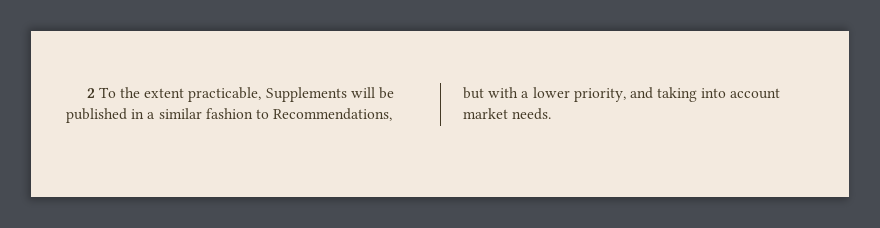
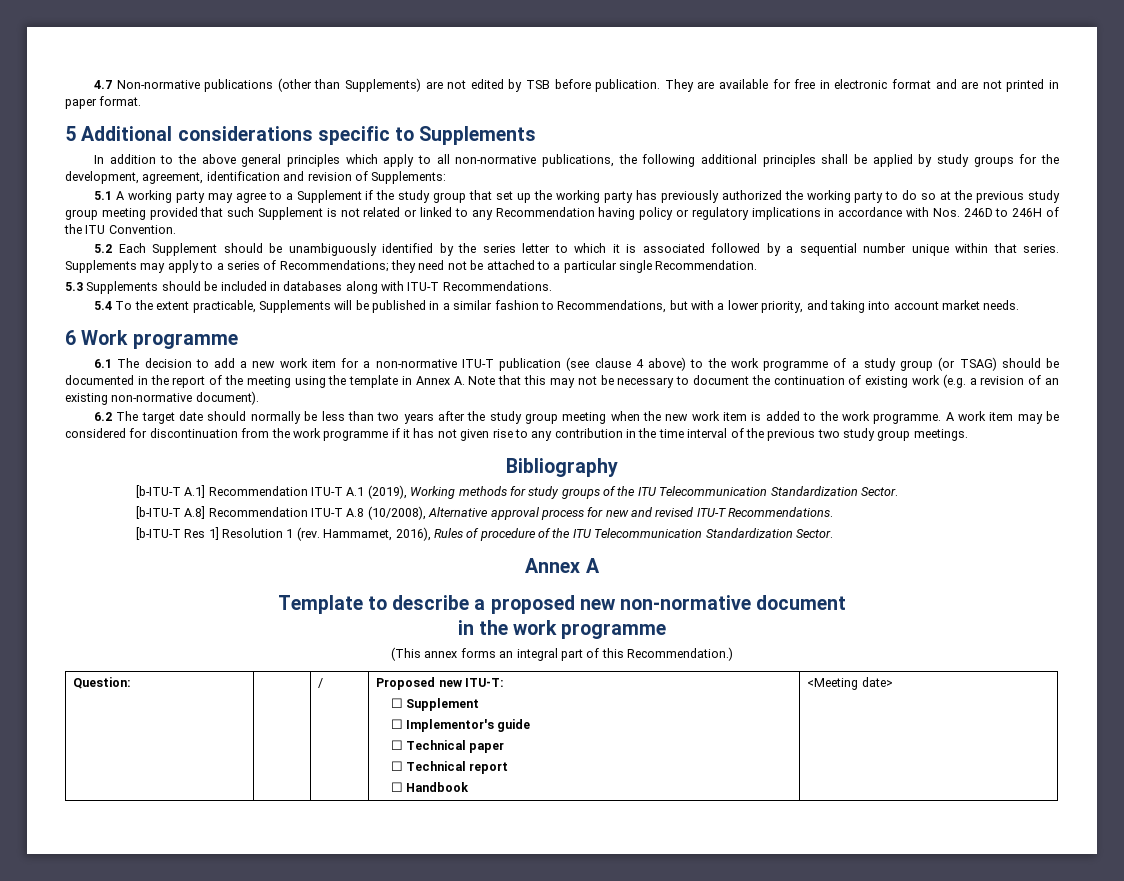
- 2 To the extent practicable, Supplements will be published in a similar fashion to Recommendations, but with a lower priority, and taking into account market needs.
+ 4.7 Non-normative publications (other than Supplements) are not edited by TSB before publication. They are available for free in electronic format and are not printed in paper format.
+ 5 Additional considerations specific to Supplements
+ In addition to the above general principles which apply to all non-normative publications, the following additional principles shall be applied by study groups for the development, agreement, identification and revision of Supplements:
+ 5.1 A working party may agree to a Supplement if the study group that set up the working party has previously authorized the working party to do so at the previous study group meeting provided that such Supplement is not related or linked to any Recommendation having policy or regulatory implications in accordance with Nos. 246D to 246H of the ITU Convention.
+ 5.2 Each Supplement should be unambiguously identified by the series letter to which it is associated followed by a sequential number unique within that series. Supplements may apply to a series of Recommendations; they need not be attached to a particular single Recommendation.
+ 5.3 Supplements should be included in databases along with ITU-T Recommendations.
+ 5.4 To the extent practicable, Supplements will be published in a similar fashion to Recommendations, but with a lower priority, and taking into account market needs.
+ 6 Work programme
+ 6.1 The decision to add a new work item for a non-normative ITU-T publication (see clause 4 above) to the work programme of a study group (or TSAG) should be documented in the report of the meeting using the template in Annex A. Note that this may not be necessary to document the continuation of existing work (e.g. a revision of an existing non-normative document).
+ 6.2 The target date should normally be less than two years after the study group meeting when the new work item is added to the work programme. A work item may be considered for discontinuation from the work programme if it has not given rise to any contribution in the time interval of the previous two study group meetings.
+ Bibliography
+ [b-ITU-T A.1] Recommendation ITU-T A.1 (2019), Working methods for study groups of the ITU Telecommunication Standardization Sector.
+ [b-ITU-T A.8] Recommendation ITU-T A.8 (10/2008), Alternative approval process for new and revised ITU-T Recommendations.
+ [b-ITU-T Res 1] Resolution 1 (rev. Hammamet, 2016), Rules of procedure of the ITU Telecommunication Standardization Sector.
+ Annex A
+ Template to describe a proposed new non-normative document
+ in the work programme
+ (This annex forms an integral part of this Recommendation.)
+ Question: | | / | Proposed new ITU-T:
+ ☐ Supplement
+ ☐ Implementor's guide
+ ☐ Technical paper
+ ☐ Technical report
+ ☐ Handbook | <Meeting date>

